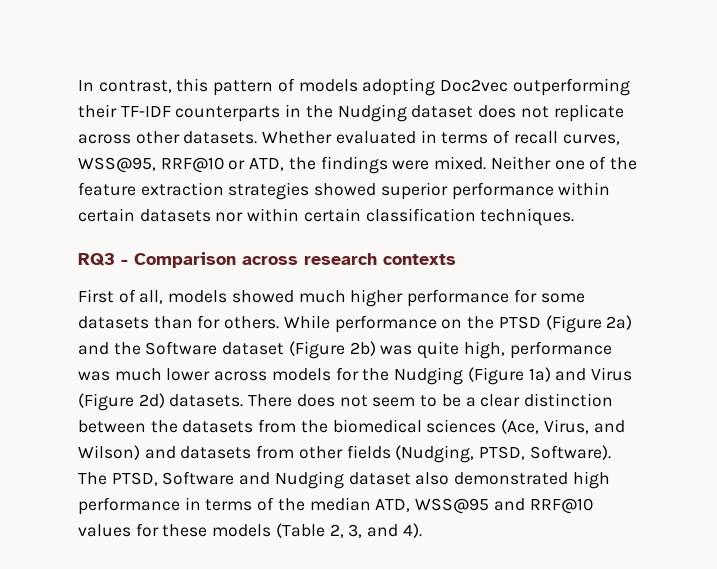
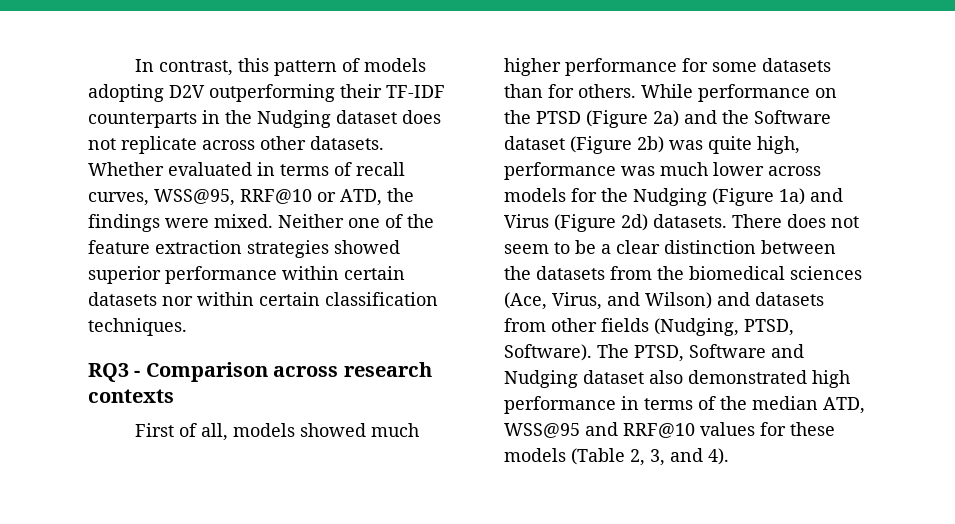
- In contrast, this pattern of models adopting Doc2vec outperforming their TF-IDF counterparts in the Nudging dataset does not replicate across other datasets.
+ In contrast, this pattern of models adopting D2V outperforming their TF-IDF counterparts in the Nudging dataset does not replicate across other datasets.

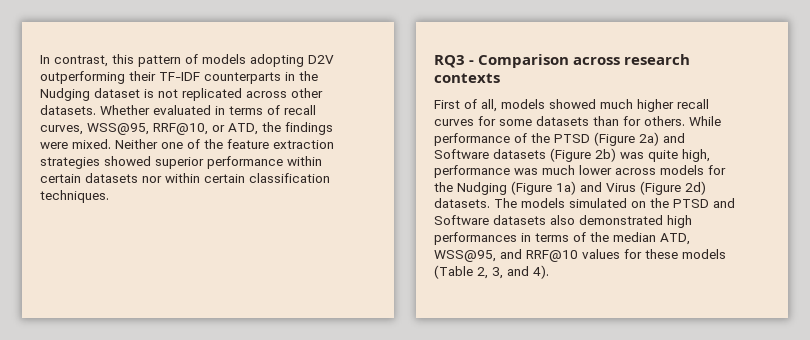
- In contrast, this pattern of models adopting D2V outperforming their TF-IDF counterparts in the Nudging dataset does not replicate across other datasets.
+ In contrast, this pattern of models adopting D2V outperforming their TF-IDF counterparts in the Nudging dataset is not replicated across other datasets.
- Whether evaluated in terms of recall curves, WSS@95, RRF@10 or ATD, the findings were mixed.
+ Whether evaluated in terms of recall curves, WSS@95, RRF@10, or ATD, the findings were mixed.
- First of all, models showed much higher performance for some datasets than for others.
+ First of all, models showed much higher recall curves for some datasets than for others.
- While performance on the PTSD (Figure 2a) and the Software dataset (Figure 2b) was quite high, performance was much lower across models for the Nudging (Figure 1a) and Virus (Figure 2d) datasets.
+ While performance of the PTSD (Figure 2a) and Software datasets (Figure 2b) was quite high, performance was much lower across models for the Nudging (Figure 1a) and Virus (Figure 2d) datasets.
- There does not seem to be a clear distinction between the datasets from the biomedical sciences (Ace, Virus, and Wilson) and datasets from other fields (Nudging, PTSD, Software). The PTSD, Software and Nudging dataset also demonstrated high performance in terms of the median ATD, WSS@95 and RRF@10 values for these models (Table 2, 3, and 4).
+ The models simulated on the PTSD and Software datasets also demonstrated high performances in terms of the median ATD, WSS@95, and RRF@10 values for these models (Table 2, 3, and 4).

